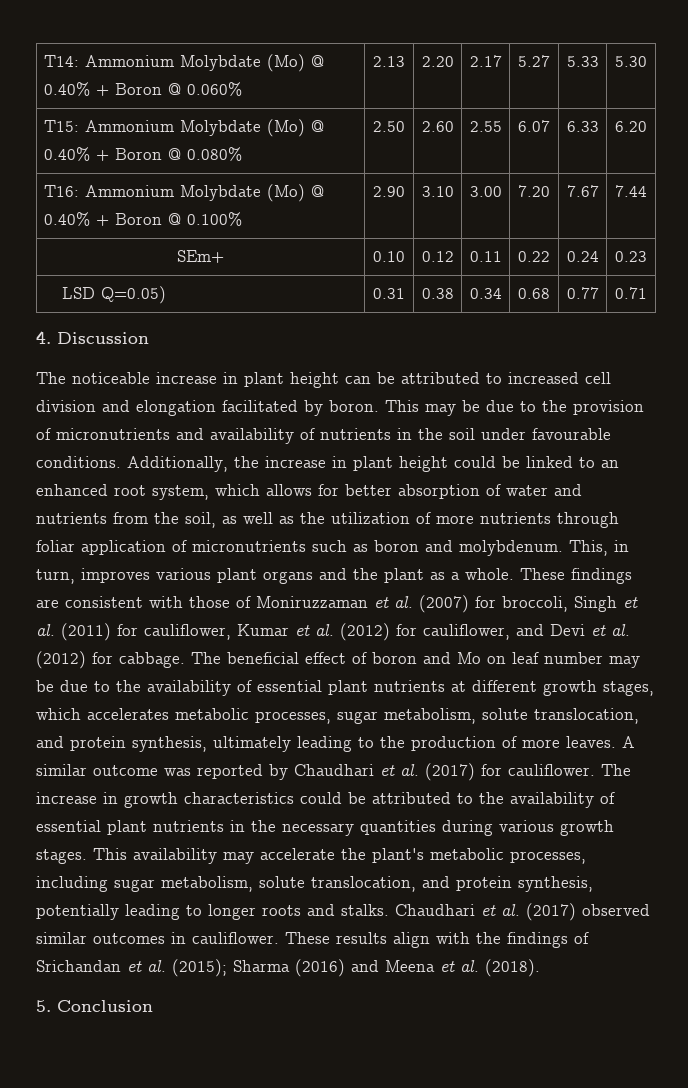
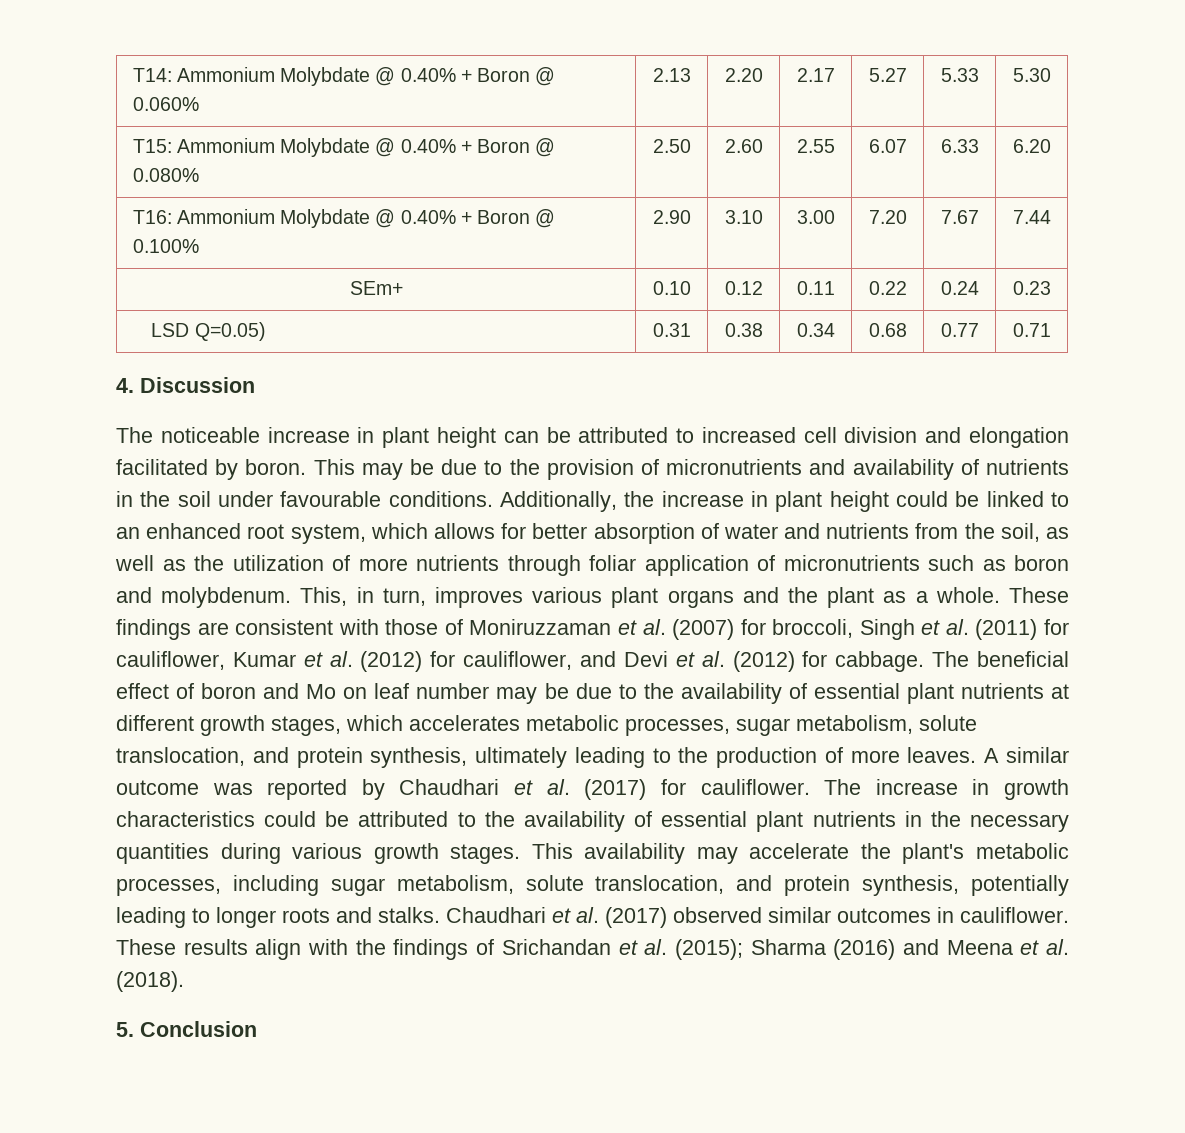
- T14: Ammonium Molybdate (Mo) @ 0.40% + Boron @ 0.060% | 2.13 | 2.20 | 2.17 | 5.27 | 5.33 | 5.30
+ T14: Ammonium Molybdate @ 0.40% + Boron @ 0.060% | 2.13 | 2.20 | 2.17 | 5.27 | 5.33 | 5.30
- T15: Ammonium Molybdate (Mo) @ 0.40% + Boron @ 0.080% | 2.50 | 2.60 | 2.55 | 6.07 | 6.33 | 6.20
+ T15: Ammonium Molybdate @ 0.40% + Boron @ 0.080% | 2.50 | 2.60 | 2.55 | 6.07 | 6.33 | 6.20
- T16: Ammonium Molybdate (Mo) @ 0.40% + Boron @ 0.100% | 2.90 | 3.10 | 3.00 | 7.20 | 7.67 | 7.44
+ T16: Ammonium Molybdate @ 0.40% + Boron @ 0.100% | 2.90 | 3.10 | 3.00 | 7.20 | 7.67 | 7.44

